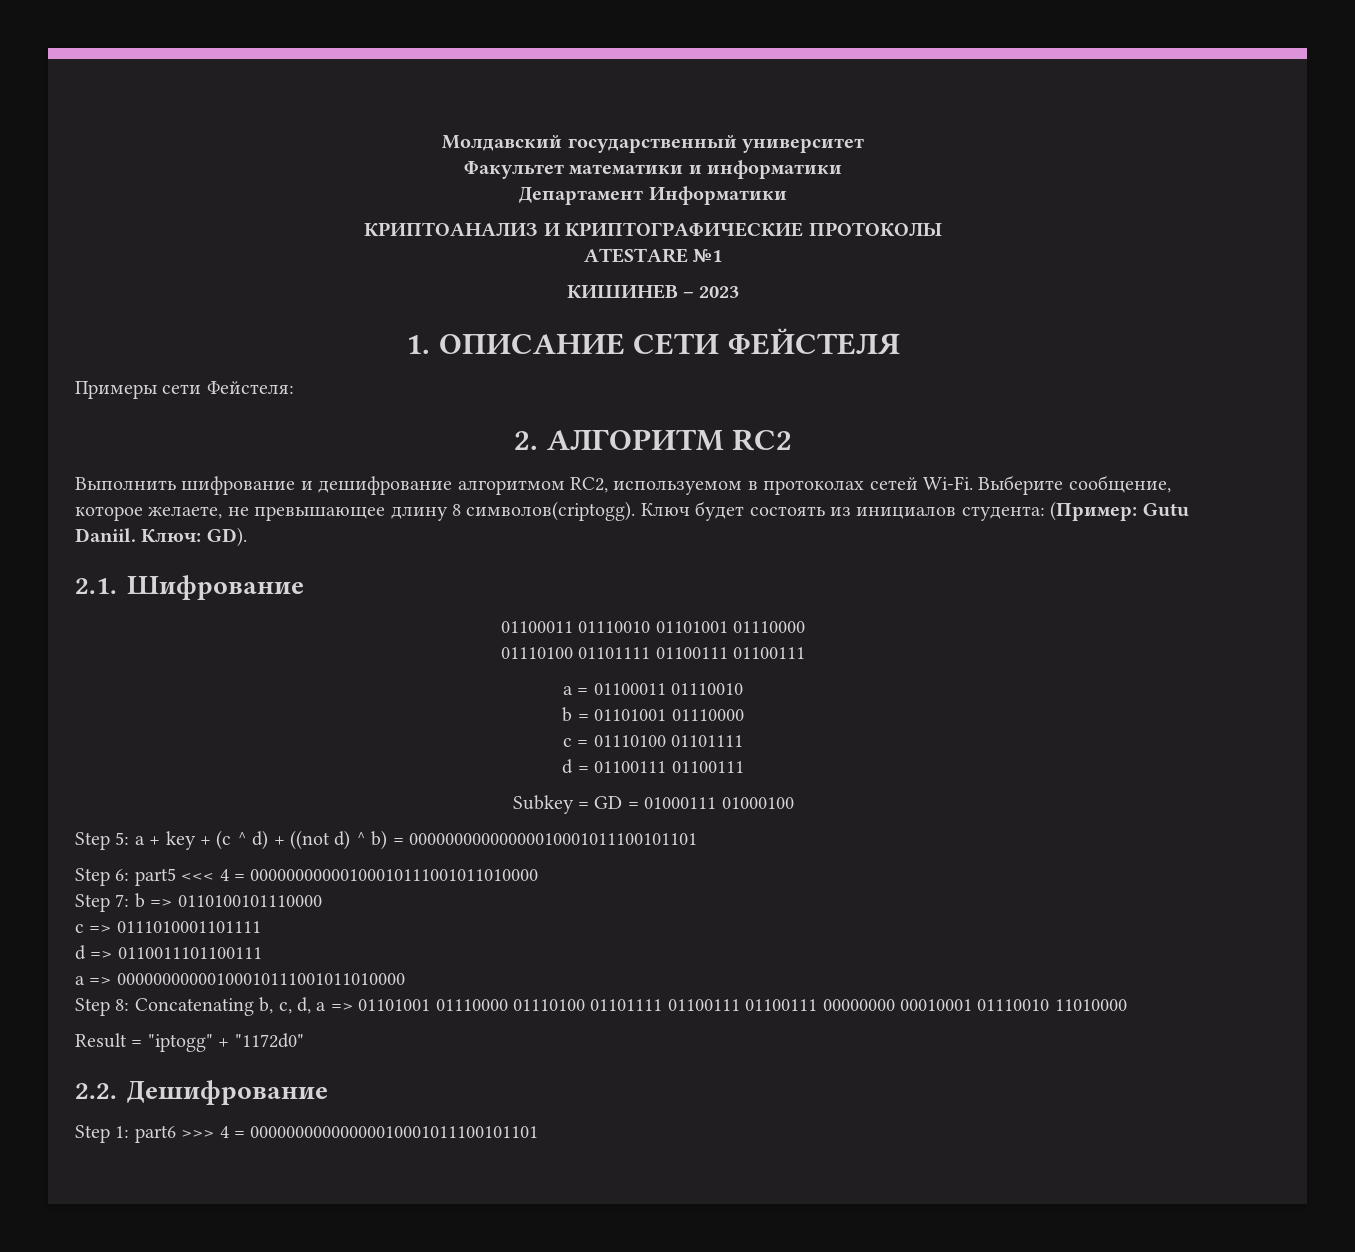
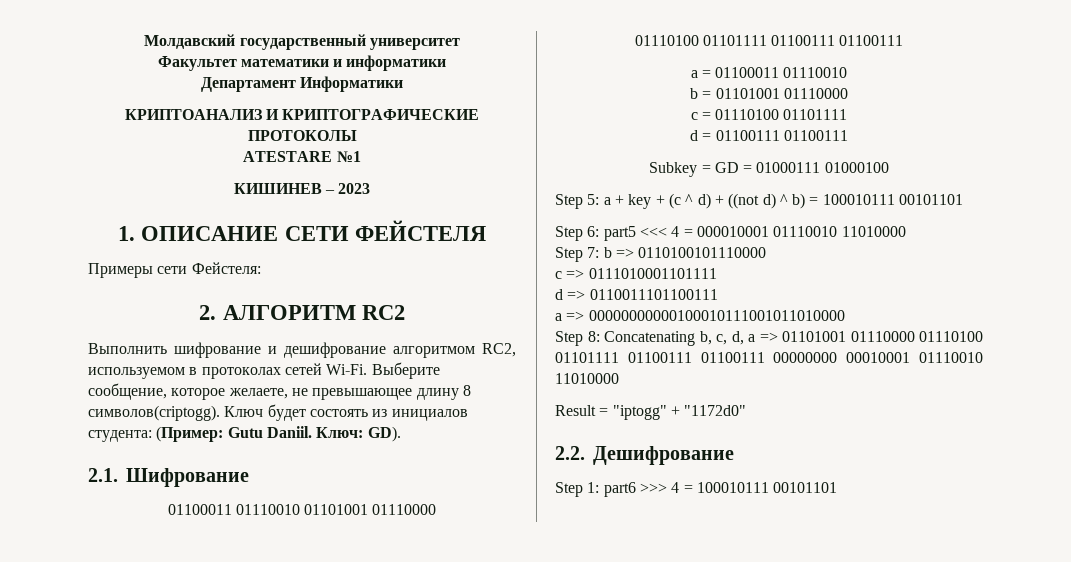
- Step 5: a + key + (c ^ d) + ((not d) ^ b) = 00000000000000010001011100101101
+ Step 5: a + key + (c ^ d) + ((not d) ^ b) = 100010111 00101101
- Step 6: part5 <<< 4 = 00000000000100010111001011010000
+ Step 6: part5 <<< 4 = 000010001 01110010 11010000
- Step 1: part6 >>> 4 = 00000000000000010001011100101101
+ Step 1: part6 >>> 4 = 100010111 00101101

